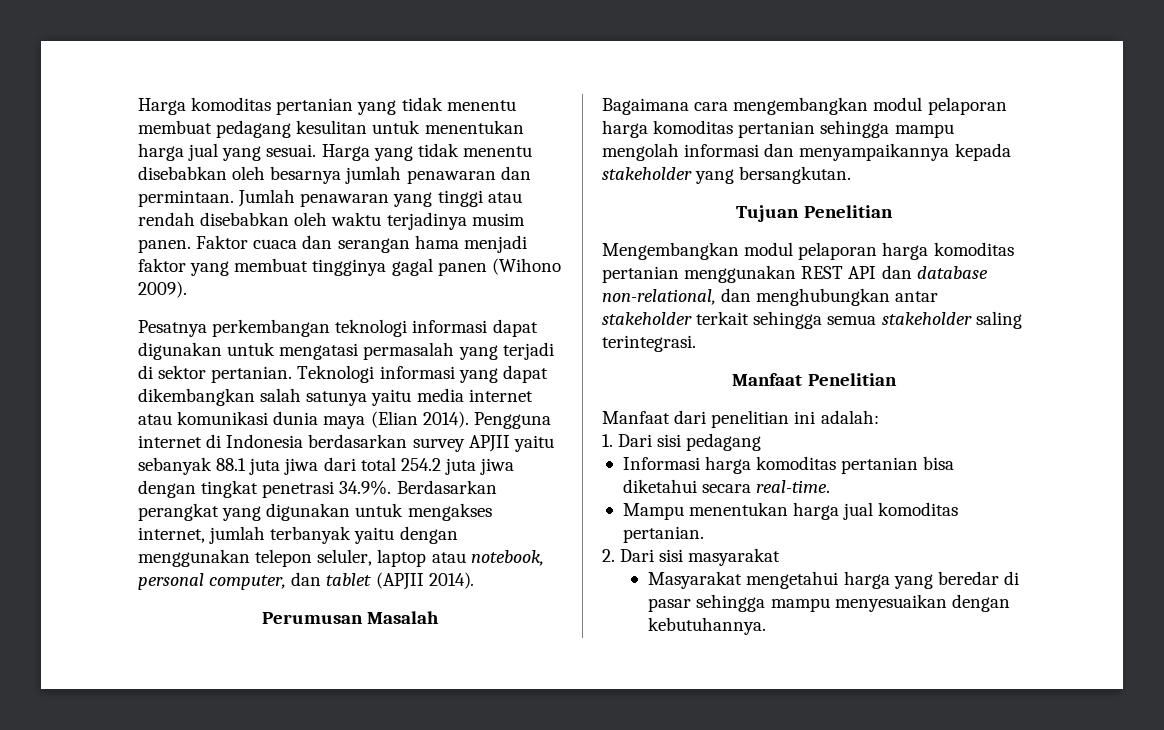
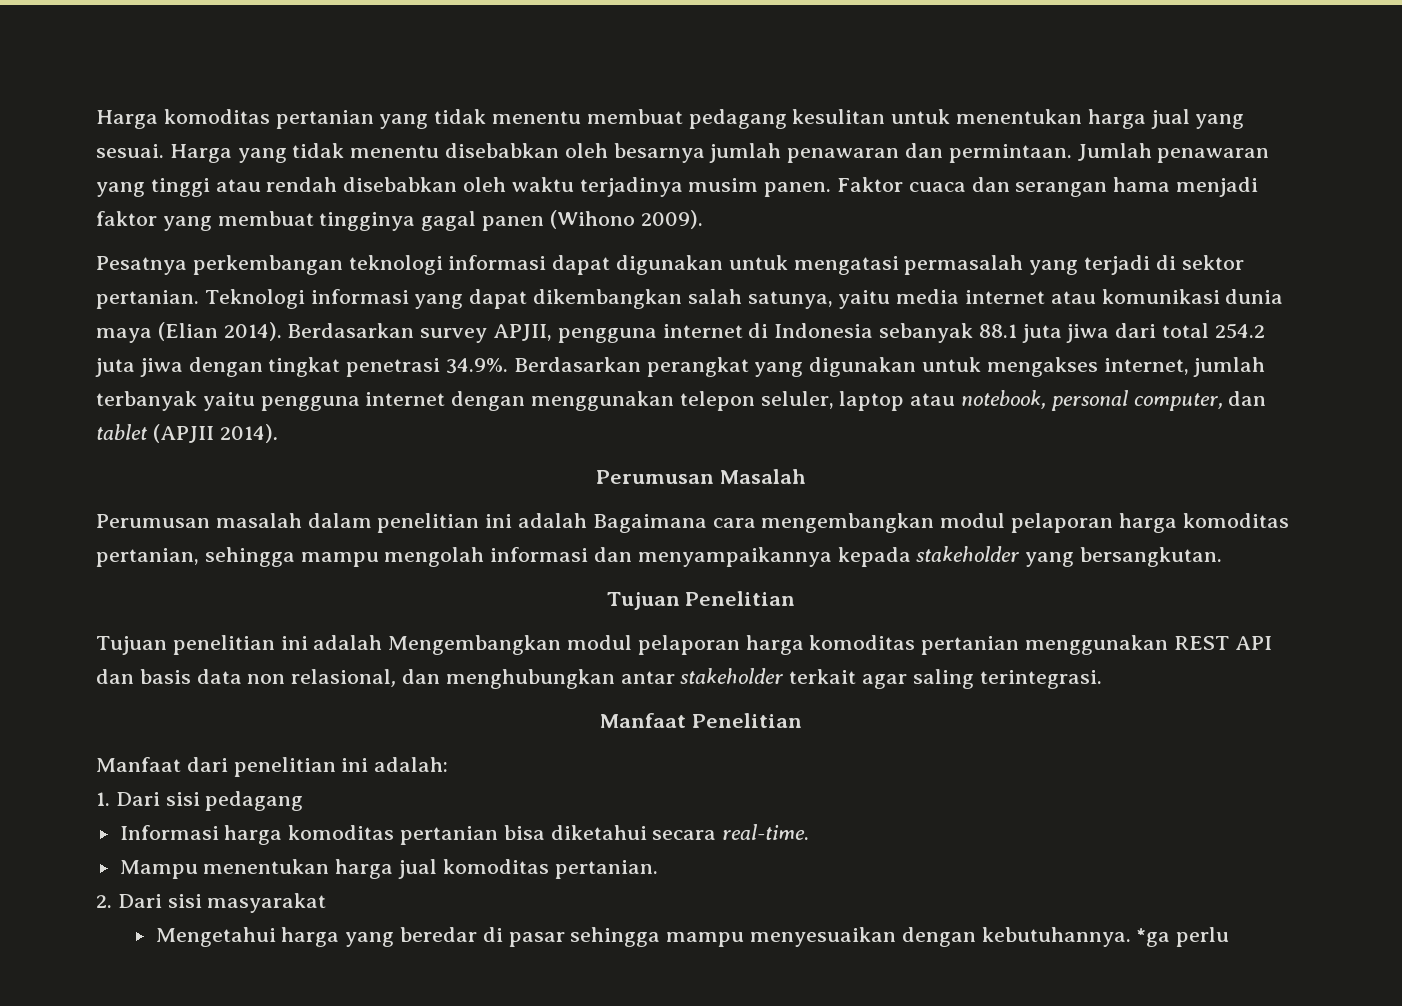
- Teknologi informasi yang dapat dikembangkan salah satunya yaitu media internet atau komunikasi dunia maya (Elian 2014).
+ Teknologi informasi yang dapat dikembangkan salah satunya, yaitu media internet atau komunikasi dunia maya (Elian 2014).
- Pengguna internet di Indonesia berdasarkan survey APJII yaitu sebanyak 88.1 juta jiwa dari total 254.2 juta jiwa dengan tingkat penetrasi 34.9%. Berdasarkan perangkat yang digunakan untuk mengakses internet, jumlah terbanyak yaitu dengan menggunakan telepon seluler, laptop atau notebook, personal computer, dan tablet (APJII 2014).
+ Berdasarkan survey APJII, pengguna internet di Indonesia sebanyak 88.1 juta jiwa dari total 254.2 juta jiwa dengan tingkat penetrasi 34.9%. Berdasarkan perangkat yang digunakan untuk mengakses internet, jumlah terbanyak yaitu pengguna internet dengan menggunakan telepon seluler, laptop atau notebook, personal computer, dan tablet (APJII 2014).
- Bagaimana cara mengembangkan modul pelaporan harga komoditas pertanian sehingga mampu mengolah informasi dan menyampaikannya kepada stakeholder yang bersangkutan.
+ Perumusan masalah dalam penelitian ini adalah Bagaimana cara mengembangkan modul pelaporan harga komoditas pertanian, sehingga mampu mengolah informasi dan menyampaikannya kepada stakeholder yang bersangkutan.
- Mengembangkan modul pelaporan harga komoditas pertanian menggunakan REST API dan database non-relational, dan menghubungkan antar stakeholder terkait sehingga semua stakeholder saling terintegrasi.
+ Tujuan penelitian ini adalah Mengembangkan modul pelaporan harga komoditas pertanian menggunakan REST API dan basis data non relasional, dan menghubungkan antar stakeholder terkait agar saling terintegrasi.
- Masyarakat mengetahui harga yang beredar di pasar sehingga mampu menyesuaikan dengan kebutuhannya.
+ Mengetahui harga yang beredar di pasar sehingga mampu menyesuaikan dengan kebutuhannya.
+ *ga perlu

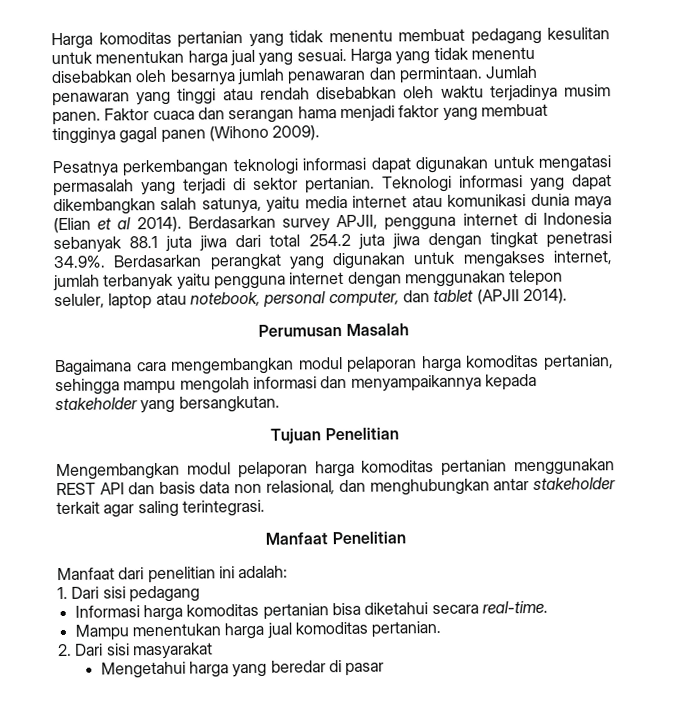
- Teknologi informasi yang dapat dikembangkan salah satunya, yaitu media internet atau komunikasi dunia maya (Elian 2014).
+ Teknologi informasi yang dapat dikembangkan salah satunya, yaitu media internet atau komunikasi dunia maya (Elian et al 2014).
- Perumusan masalah dalam penelitian ini adalah Bagaimana cara mengembangkan modul pelaporan harga komoditas pertanian, sehingga mampu mengolah informasi dan menyampaikannya kepada stakeholder yang bersangkutan.
+ Bagaimana cara mengembangkan modul pelaporan harga komoditas pertanian, sehingga mampu mengolah informasi dan menyampaikannya kepada stakeholder yang bersangkutan.
- Tujuan penelitian ini adalah Mengembangkan modul pelaporan harga komoditas pertanian menggunakan REST API dan basis data non relasional, dan menghubungkan antar stakeholder terkait agar saling terintegrasi.
+ Mengembangkan modul pelaporan harga komoditas pertanian menggunakan REST API dan basis data non relasional, dan menghubungkan antar stakeholder terkait agar saling terintegrasi.
- Mengetahui harga yang beredar di pasar sehingga mampu menyesuaikan dengan kebutuhannya. *ga perlu
+ Mengetahui harga yang beredar di pasar

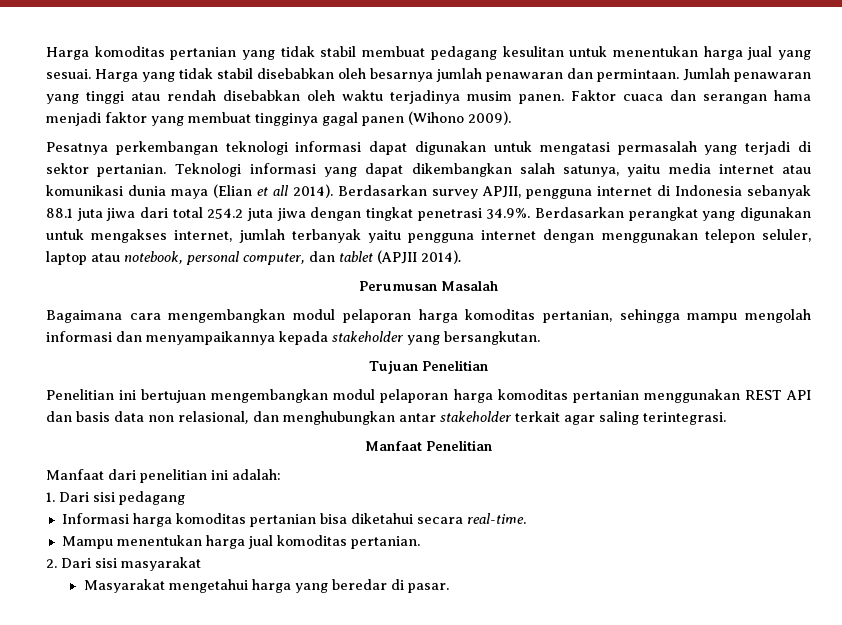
- Harga komoditas pertanian yang tidak menentu membuat pedagang kesulitan untuk menentukan harga jual yang sesuai.
+ Harga komoditas pertanian yang tidak stabil membuat pedagang kesulitan untuk menentukan harga jual yang sesuai.
- Harga yang tidak menentu disebabkan oleh besarnya jumlah penawaran dan permintaan.
+ Harga yang tidak stabil disebabkan oleh besarnya jumlah penawaran dan permintaan.
- Teknologi informasi yang dapat dikembangkan salah satunya, yaitu media internet atau komunikasi dunia maya (Elian et al 2014).
+ Teknologi informasi yang dapat dikembangkan salah satunya, yaitu media internet atau komunikasi dunia maya (Elian et all 2014).
- Mengembangkan modul pelaporan harga komoditas pertanian menggunakan REST API dan basis data non relasional, dan menghubungkan antar stakeholder terkait agar saling terintegrasi.
+ Penelitian ini bertujuan mengembangkan modul pelaporan harga komoditas pertanian menggunakan REST API dan basis data non relasional, dan menghubungkan antar stakeholder terkait agar saling terintegrasi.
- Mengetahui harga yang beredar di pasar
+ Masyarakat mengetahui harga yang beredar di pasar.

